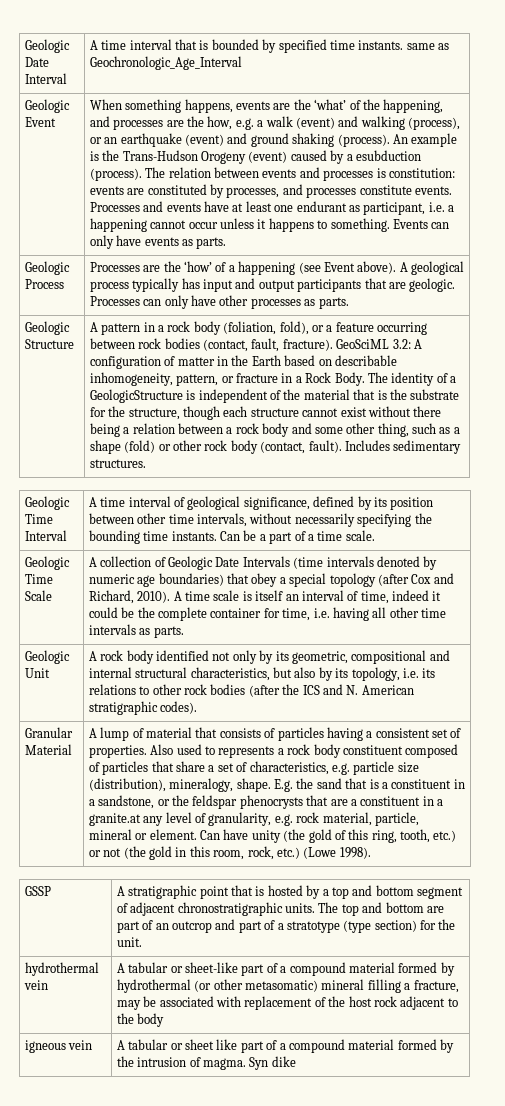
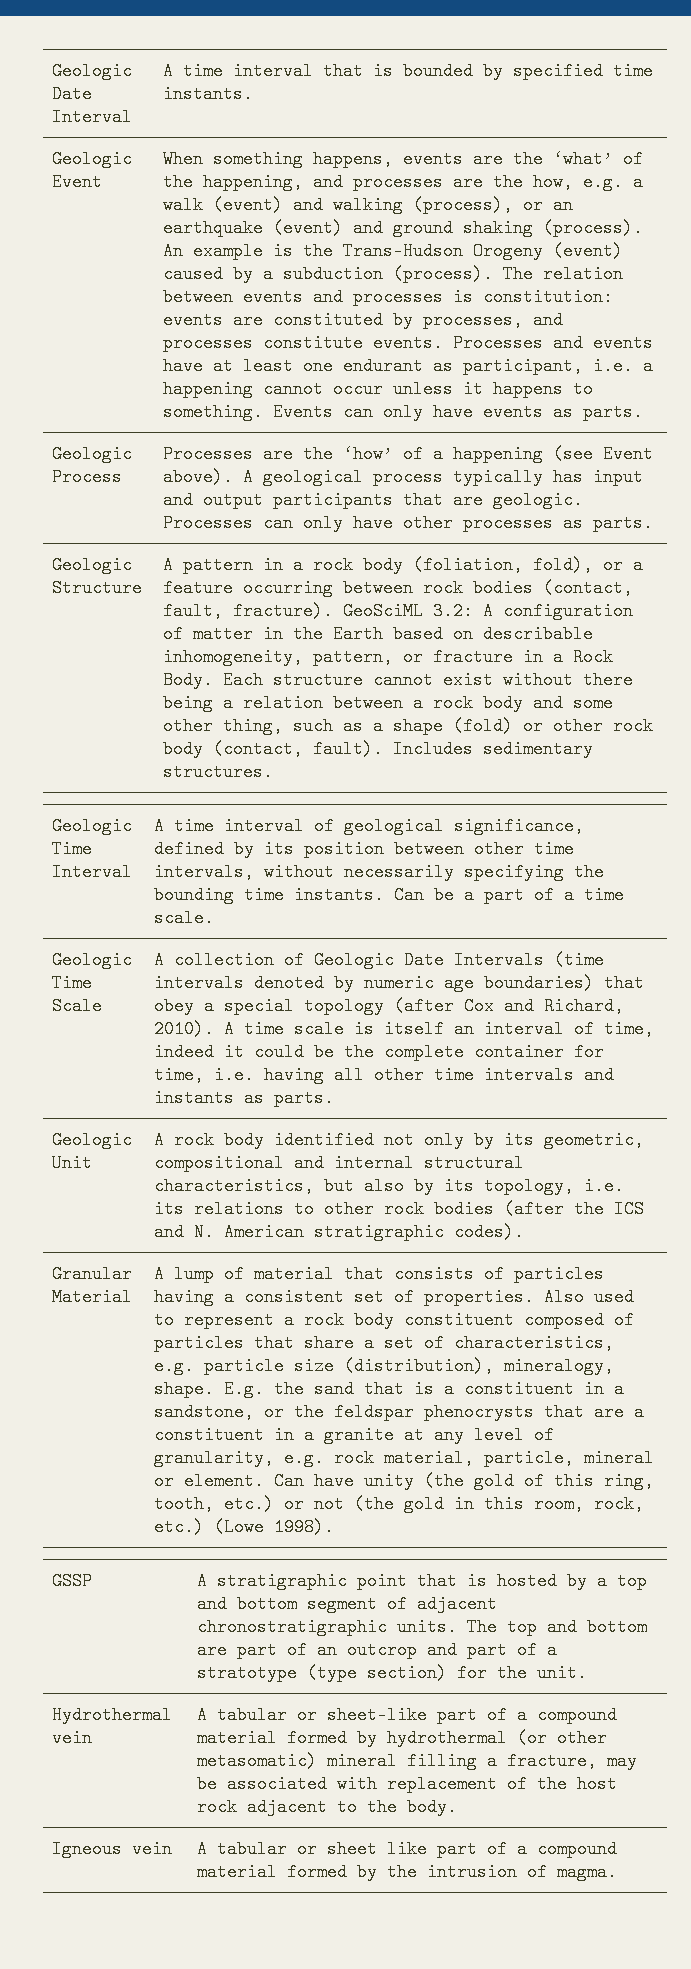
- Geologic Date Interval | A time interval that is bounded by specified time instants. same as Geochronologic_Age_Interval
+ Geologic Date Interval | A time interval that is bounded by specified time instants.
- An example is the Trans-Hudson Orogeny (event) caused by a esubduction (process).
+ An example is the Trans-Hudson Orogeny (event) caused by a subduction (process).
- The identity of a GeologicStructure is independent of the material that is the substrate for the structure, though each structure cannot exist without there being a relation between a rock body and some other thing, such as a shape (fold) or other rock body (contact, fault).
+ Each structure cannot exist without there being a relation between a rock body and some other thing, such as a shape (fold) or other rock body (contact, fault).
- A time scale is itself an interval of time, indeed it could be the complete container for time, i.e. having all other time intervals as parts.
+ A time scale is itself an interval of time, indeed it could be the complete container for time, i.e. having all other time intervals and instants as parts.
- Also used to represents a rock body constituent composed of particles that share a set of characteristics, e.g. particle size (distribution), mineralogy, shape.
+ Also used to represent a rock body constituent composed of particles that share a set of characteristics, e.g. particle size (distribution), mineralogy, shape.
- E.g. the sand that is a constituent in a sandstone, or the feldspar phenocrysts that are a constituent in a granite.at any level of granularity, e.g. rock material, particle, mineral or element.
+ E.g. the sand that is a constituent in a sandstone, or the feldspar phenocrysts that are a constituent in a granite at any level of granularity, e.g. rock material, particle, mineral or element.
- hydrothermal vein | A tabular or sheet-like part of a compound material formed by hydrothermal (or other metasomatic) mineral filling a fracture, may be associated with replacement of the host rock adjacent to the body
- igneous vein | A tabular or sheet like part of a compound material formed by the intrusion of magma. Syn dike
+ Hydrothermal vein | A tabular or sheet-like part of a compound material formed by hydrothermal (or other metasomatic) mineral filling a fracture, may be associated with replacement of the host rock adjacent to the body.
+ Igneous vein | A tabular or sheet like part of a compound material formed by the intrusion of magma.

